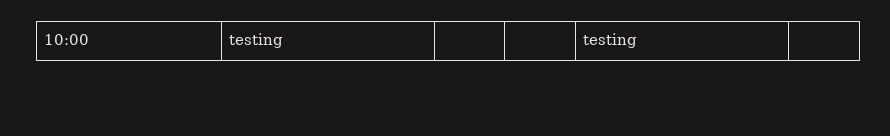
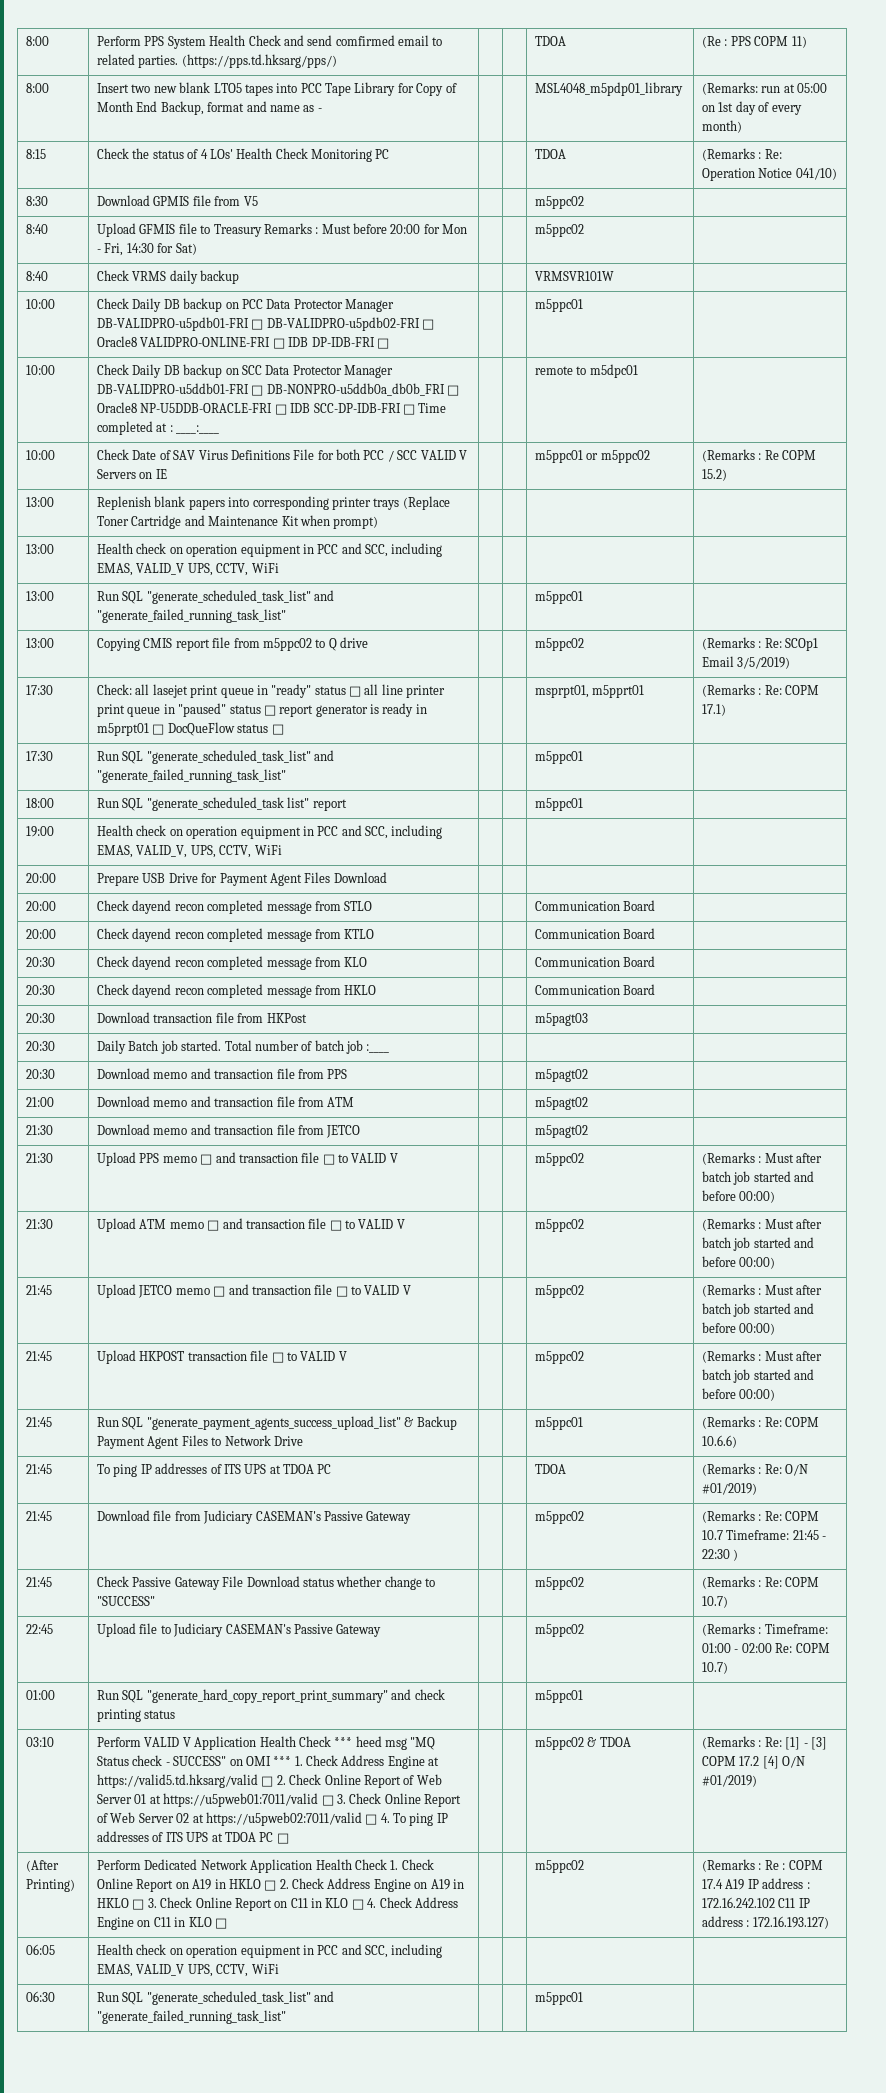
- 10:00 | testing | | | testing |
+ 8:00 | Perform PPS System Health Check and send comfirmed email to related parties. (https://pps.td.hksarg/pps/) | | | TDOA | (Re : PPS COPM 11)
+ 8:00 | Insert two new blank LTO5 tapes into PCC Tape Library for Copy of Month End Backup, format and name as - | | | MSL4048_m5pdp01_library | (Remarks: run at 05:00 on 1st day of every month)
+ 8:15 | Check the status of 4 LOs' Health Check Monitoring PC | | | TDOA | (Remarks : Re: Operation Notice 041/10)
+ 8:30 | Download GPMIS file from V5 | | | m5ppc02 |
+ 8:40 | Upload GFMIS file to Treasury Remarks : Must before 20:00 for Mon - Fri, 14:30 for Sat) | | | m5ppc02 |
+ 8:40 | Check VRMS daily backup | | | VRMSVR101W |
+ 10:00 | Check Daily DB backup on PCC Data Protector Manager DB-VALIDPRO-u5pdb01-FRI □ DB-VALIDPRO-u5pdb02-FRI □ Oracle8 VALIDPRO-ONLINE-FRI □ IDB DP-IDB-FRI □ | | | m5ppc01 |
+ 10:00 | Check Daily DB backup on SCC Data Protector Manager DB-VALIDPRO-u5ddb01-FRI □ DB-NONPRO-u5ddb0a_db0b_FRI □ Oracle8 NP-U5DDB-ORACLE-FRI □ IDB SCC-DP-IDB-FRI □ Time completed at : ____:____ | | | remote to m5dpc01 |
+ 10:00 | Check Date of SAV Virus Definitions File for both PCC / SCC VALID V Servers on IE | | | m5ppc01 or m5ppc02 | (Remarks : Re COPM 15.2)
+ 13:00 | Replenish blank papers into corresponding printer trays (Replace Toner Cartridge and Maintenance Kit when prompt) | | | |
+ 13:00 | Health check on operation equipment in PCC and SCC, including EMAS, VALID_V UPS, CCTV, WiFi | | | |
+ 13:00 | Run SQL "generate_scheduled_task_list" and "generate_failed_running_task_list" | | | m5ppc01 |
+ 13:00 | Copying CMIS report file from m5ppc02 to Q drive | | | m5ppc02 | (Remarks : Re: SCOp1 Email 3/5/2019)
+ 17:30 | Check: all lasejet print queue in "ready" status □ all line printer print queue in "paused" status □ report generator is ready in m5prpt01 □ DocQueFlow status □ | | | msprpt01, m5pprt01 | (Remarks : Re: COPM 17.1)
+ 17:30 | Run SQL "generate_scheduled_task_list" and "generate_failed_running_task_list" | | | m5ppc01 |
+ 18:00 | Run SQL "generate_scheduled_task list" report | | | m5ppc01 |
+ 19:00 | Health check on operation equipment in PCC and SCC, including EMAS, VALID_V, UPS, CCTV, WiFi | | | |
+ 20:00 | Prepare USB Drive for Payment Agent Files Download | | | |
+ 20:00 | Check dayend recon completed message from STLO | | | Communication Board |
+ 20:00 | Check dayend recon completed message from KTLO | | | Communication Board |
+ 20:30 | Check dayend recon completed message from KLO | | | Communication Board |
+ 20:30 | Check dayend recon completed message from HKLO | | | Communication Board |
+ 20:30 | Download transaction file from HKPost | | | m5pagt03 |
+ 20:30 | Daily Batch job started. Total number of batch job :____ | | | |
+ 20:30 | Download memo and transaction file from PPS | | | m5pagt02 |
+ 21:00 | Download memo and transaction file from ATM | | | m5pagt02 |
+ 21:30 | Download memo and transaction file from JETCO | | | m5pagt02 |
+ 21:30 | Upload PPS memo □ and transaction file □ to VALID V | | | m5ppc02 | (Remarks : Must after batch job started and before 00:00)
+ 21:30 | Upload ATM memo □ and transaction file □ to VALID V | | | m5ppc02 | (Remarks : Must after batch job started and before 00:00)
+ 21:45 | Upload JETCO memo □ and transaction file □ to VALID V | | | m5ppc02 | (Remarks : Must after batch job started and before 00:00)
+ 21:45 | Upload HKPOST transaction file □ to VALID V | | | m5ppc02 | (Remarks : Must after batch job started and before 00:00)
+ 21:45 | Run SQL "generate_payment_agents_success_upload_list" & Backup Payment Agent Files to Network Drive | | | m5ppc01 | (Remarks : Re: COPM 10.6.6)
+ 21:45 | To ping IP addresses of ITS UPS at TDOA PC | | | TDOA | (Remarks : Re: O/N #01/2019)
+ 21:45 | Download file from Judiciary CASEMAN's Passive Gateway | | | m5ppc02 | (Remarks : Re: COPM 10.7 Timeframe: 21:45 - 22:30 )
+ 21:45 | Check Passive Gateway File Download status whether change to "SUCCESS" | | | m5ppc02 | (Remarks : Re: COPM 10.7)
+ 22:45 | Upload file to Judiciary CASEMAN's Passive Gateway | | | m5ppc02 | (Remarks : Timeframe: 01:00 - 02:00 Re: COPM 10.7)
+ 01:00 | Run SQL "generate_hard_copy_report_print_summary" and check printing status | | | m5ppc01 |
+ 03:10 | Perform VALID V Application Health Check *** heed msg "MQ Status check - SUCCESS" on OMI *** 1. Check Address Engine at https://valid5.td.hksarg/valid □ 2. Check Online Report of Web Server 01 at https://u5pweb01:7011/valid □ 3. Check Online Report of Web Server 02 at https://u5pweb02:7011/valid □ 4. To ping IP addresses of ITS UPS at TDOA PC □ | | | m5ppc02 & TDOA | (Remarks : Re: [1] - [3] COPM 17.2 [4] O/N #01/2019)
+ (After Printing) | Perform Dedicated Network Application Health Check 1. Check Online Report on A19 in HKLO □ 2. Check Address Engine on A19 in HKLO □ 3. Check Online Report on C11 in KLO □ 4. Check Address Engine on C11 in KLO □ | | | m5ppc02 | (Remarks : Re : COPM 17.4 A19 IP address : 172.16.242.102 C11 IP address : 172.16.193.127)
+ 06:05 | Health check on operation equipment in PCC and SCC, including EMAS, VALID_V UPS, CCTV, WiFi | | | |
+ 06:30 | Run SQL "generate_scheduled_task_list" and "generate_failed_running_task_list" | | | m5ppc01 |

